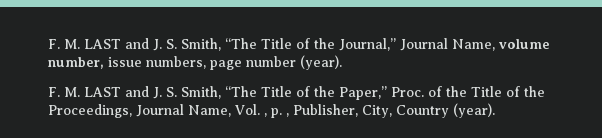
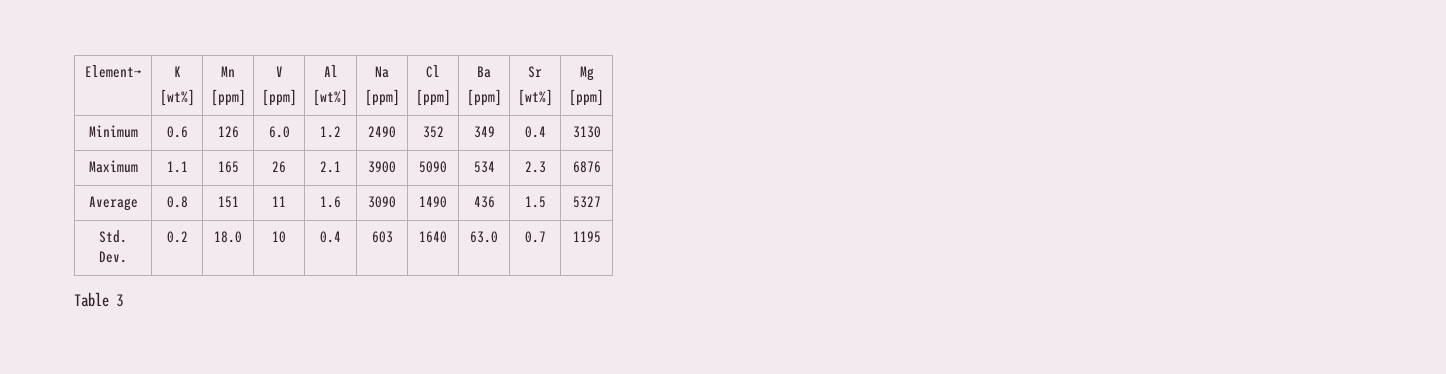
- F. M. LAST and J. S. Smith, “The Title of the Journal,” Journal Name, volume number, issue numbers, page number (year).
- F. M. LAST and J. S. Smith, “The Title of the Paper,” Proc. of the Title of the Proceedings, Journal Name, Vol. , p. , Publisher, City, Country (year).
+ Element→ | K
+ [wt%] | Mn
+ [ppm] | V
+ [ppm] | Al
+ [wt%] | Na
+ [ppm] | Cl
+ [ppm] | Ba
+ [ppm] | Sr
+ [wt%] | Mg
+ [ppm]
+ Minimum | 0.6 | 126 | 6.0 | 1.2 | 2490 | 352 | 349 | 0.4 | 3130
+ Maximum | 1.1 | 165 | 26 | 2.1 | 3900 | 5090 | 534 | 2.3 | 6876
+ Average | 0.8 | 151 | 11 | 1.6 | 3090 | 1490 | 436 | 1.5 | 5327
+ Std. Dev. | 0.2 | 18.0 | 10 | 0.4 | 603 | 1640 | 63.0 | 0.7 | 1195
+ Table 3

